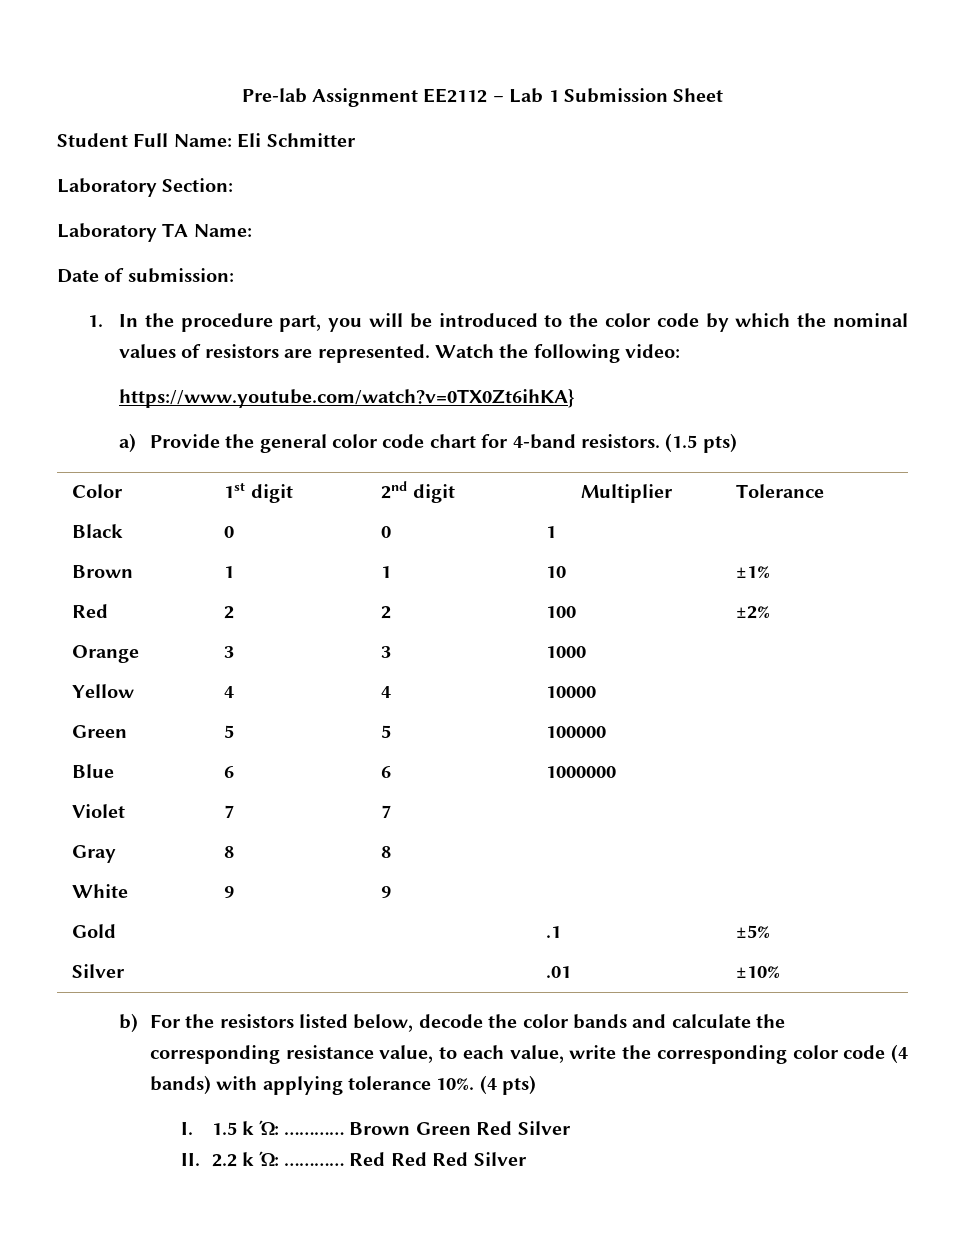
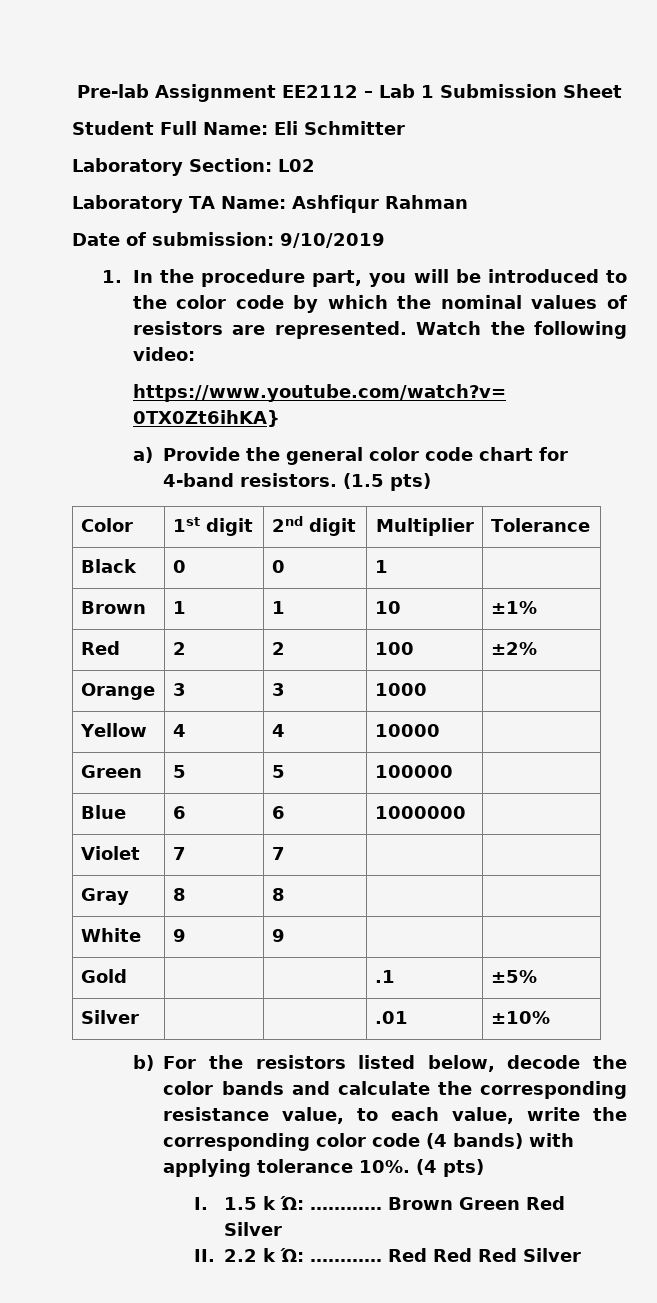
- Laboratory Section:
+ Laboratory Section: L02
- Laboratory TA Name:
+ Laboratory TA Name: Ashfiqur Rahman
- Date of submission:
+ Date of submission: 9/10/2019

